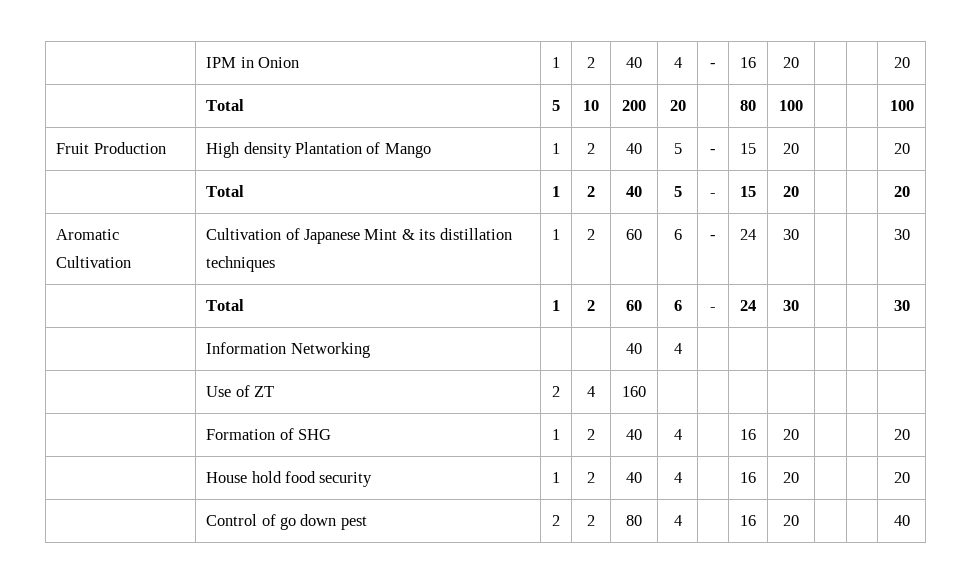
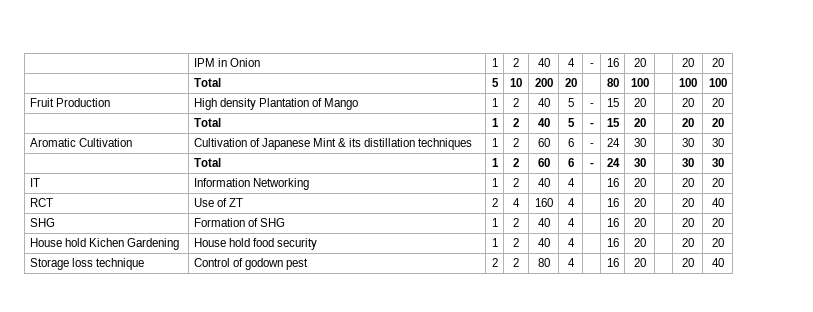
- | IPM in Onion | 1 | 2 | 40 | 4 | - | 16 | 20 | | | 20
+ | IPM in Onion | 1 | 2 | 40 | 4 | - | 16 | 20 | | 20 | 20
- | Total | 5 | 10 | 200 | 20 | | 80 | 100 | | | 100
+ | Total | 5 | 10 | 200 | 20 | | 80 | 100 | | 100 | 100
- Fruit Production | High density Plantation of Mango | 1 | 2 | 40 | 5 | - | 15 | 20 | | | 20
+ Fruit Production | High density Plantation of Mango | 1 | 2 | 40 | 5 | - | 15 | 20 | | 20 | 20
- | Total | 1 | 2 | 40 | 5 | - | 15 | 20 | | | 20
+ | Total | 1 | 2 | 40 | 5 | - | 15 | 20 | | 20 | 20
- Aromatic Cultivation | Cultivation of Japanese Mint & its distillation techniques | 1 | 2 | 60 | 6 | - | 24 | 30 | | | 30
+ Aromatic Cultivation | Cultivation of Japanese Mint & its distillation techniques | 1 | 2 | 60 | 6 | - | 24 | 30 | | 30 | 30
- | Total | 1 | 2 | 60 | 6 | - | 24 | 30 | | | 30
- | Information Networking | | | 40 | 4 | | | | | |
- | Use of ZT | 2 | 4 | 160 | | | | | | |
- | Formation of SHG | 1 | 2 | 40 | 4 | | 16 | 20 | | | 20
- | House hold food security | 1 | 2 | 40 | 4 | | 16 | 20 | | | 20
- | Control of go down pest | 2 | 2 | 80 | 4 | | 16 | 20 | | | 40
+ | Total | 1 | 2 | 60 | 6 | - | 24 | 30 | | 30 | 30
+ IT | Information Networking | 1 | 2 | 40 | 4 | | 16 | 20 | | 20 | 20
+ RCT | Use of ZT | 2 | 4 | 160 | 4 | | 16 | 20 | | 20 | 40
+ SHG | Formation of SHG | 1 | 2 | 40 | 4 | | 16 | 20 | | 20 | 20
+ House hold Kichen Gardening | House hold food security | 1 | 2 | 40 | 4 | | 16 | 20 | | 20 | 20
+ Storage loss technique | Control of godown pest | 2 | 2 | 80 | 4 | | 16 | 20 | | 20 | 40

